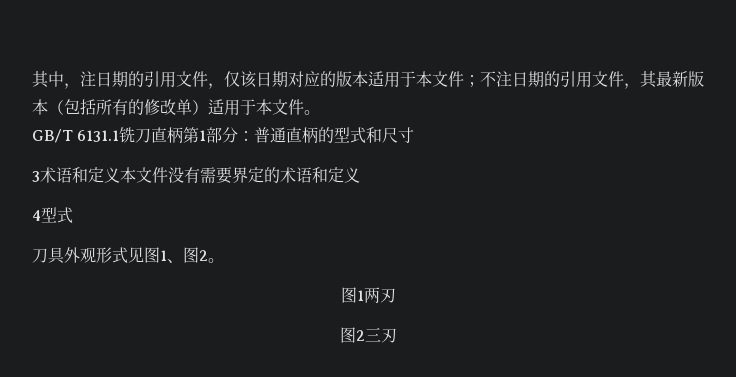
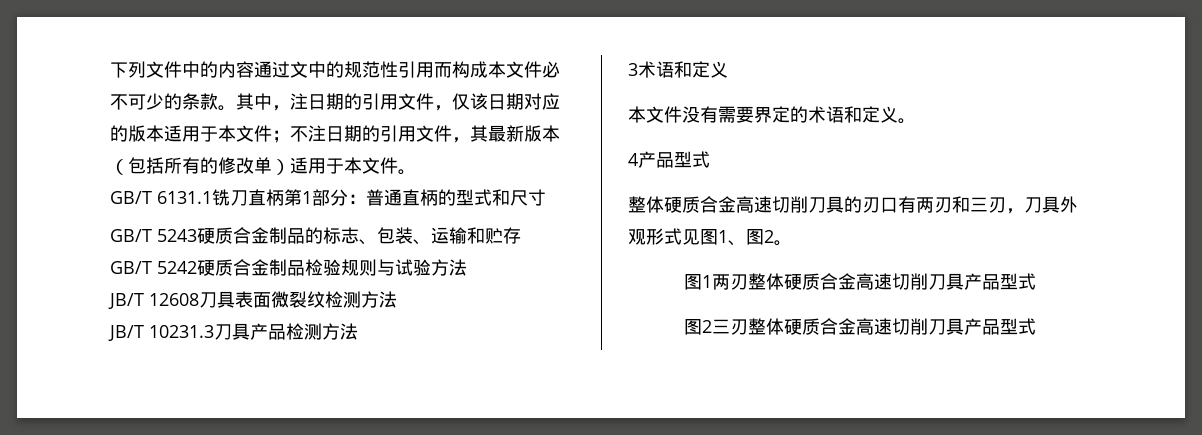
+ 下列文件中的内容通过文中的规范性引用而构成本文件必不可少的条款。
+ GB/T 5243硬质合金制品的标志、包装、运输和贮存
+ GB/T 5242硬质合金制品检验规则与试验方法
+ JB/T 12608刀具表面微裂纹检测方法
+ JB/T 10231.3刀具产品检测方法
- 3术语和定义本文件没有需要界定的术语和定义
+ 3术语和定义
+ 本文件没有需要界定的术语和定义。
- 4型式
- 刀具外观形式见图1、图2。
+ 4产品型式
+ 整体硬质合金高速切削刀具的刃口有两刃和三刃，刀具外观形式见图1、图2。
- 图1两刃
- 图2三刃
+ 图1两刃整体硬质合金高速切削刀具产品型式
+ 图2三刃整体硬质合金高速切削刀具产品型式

